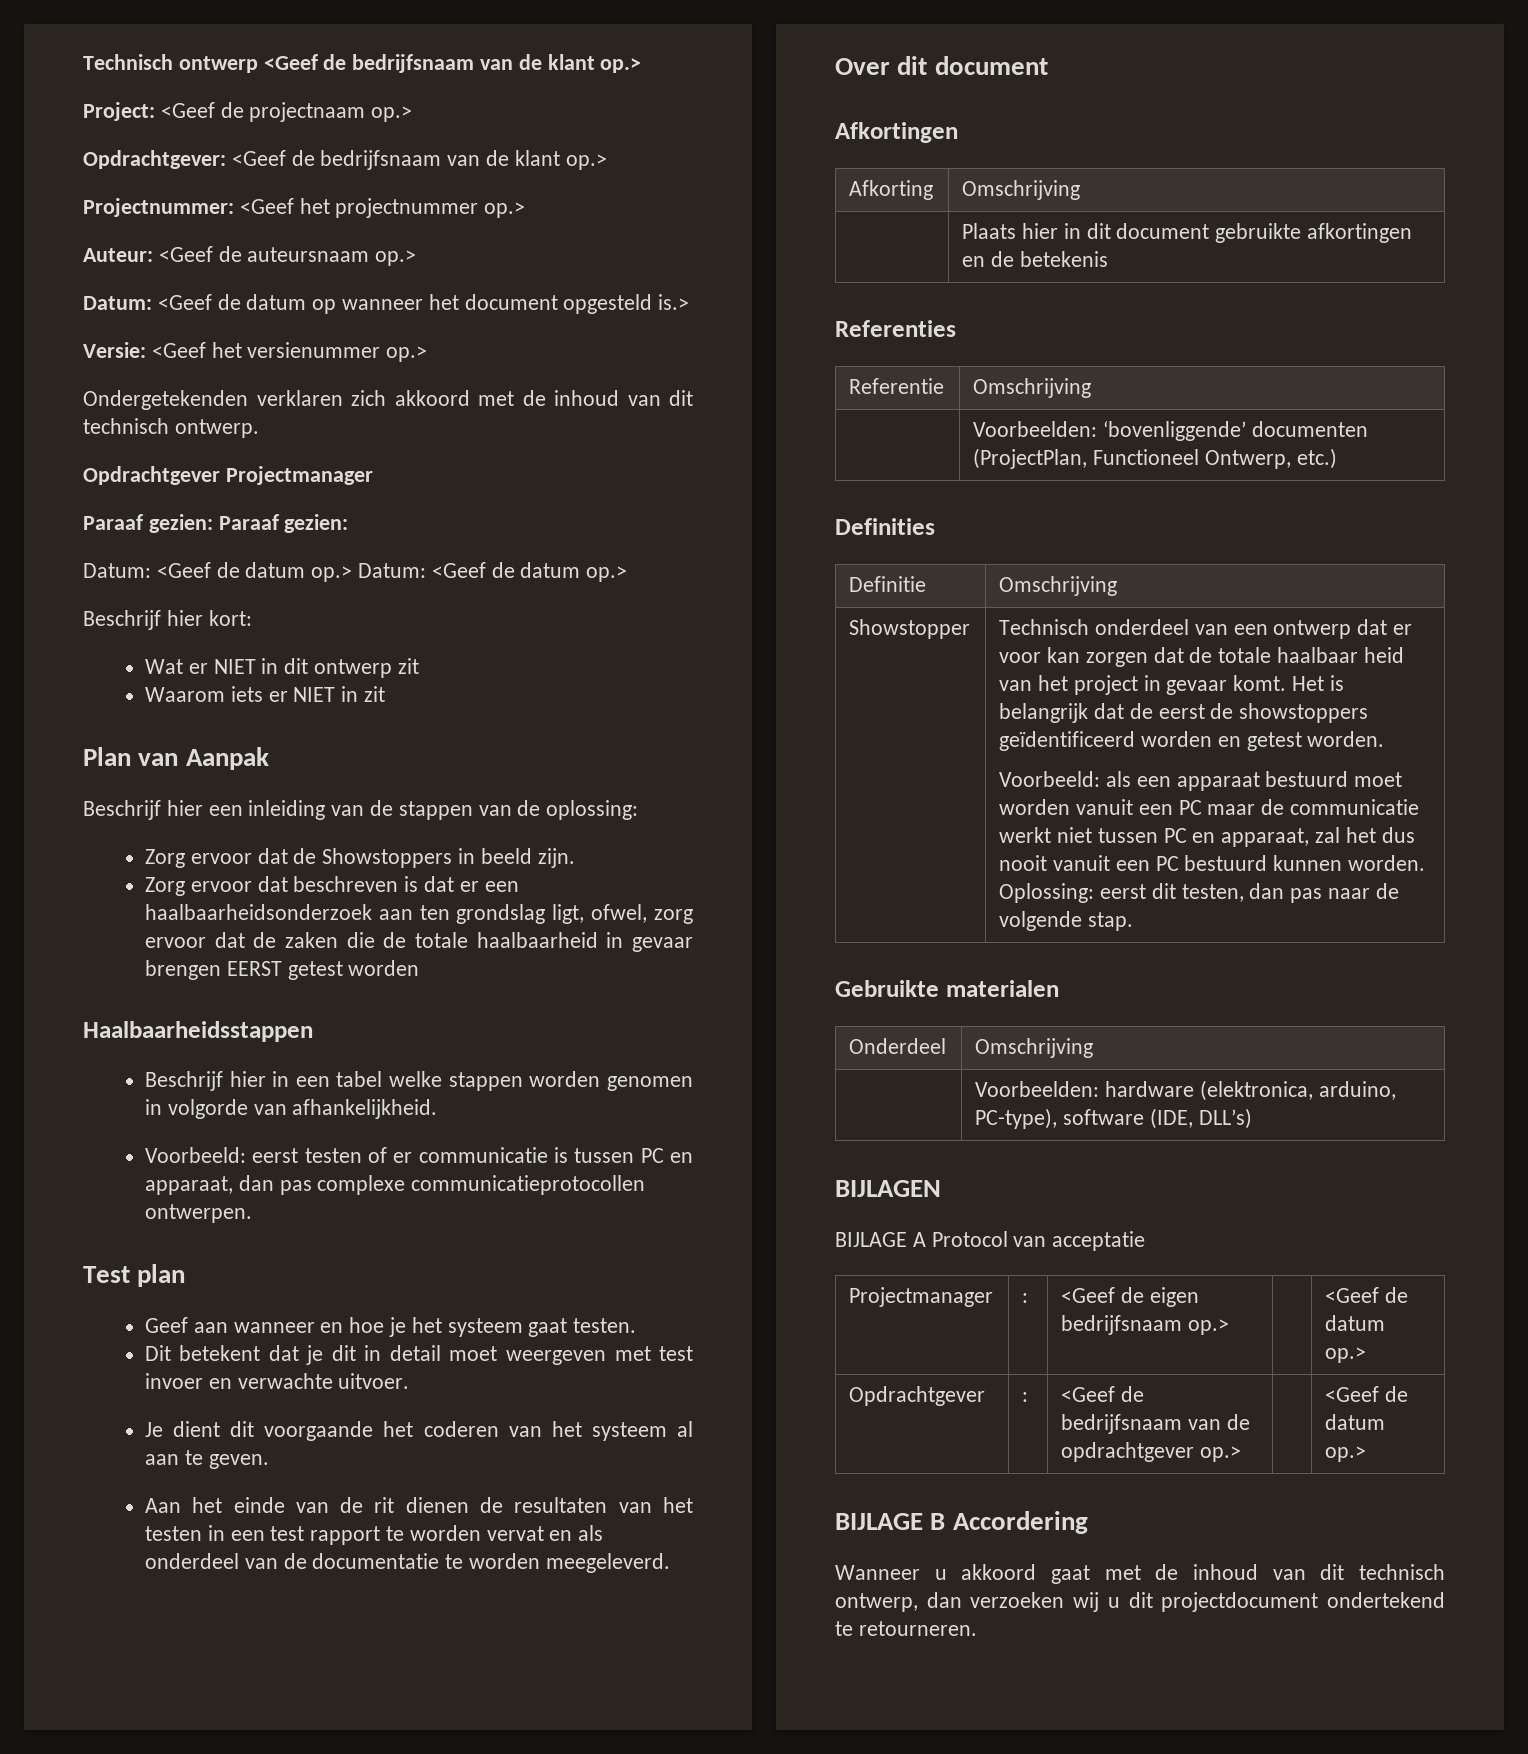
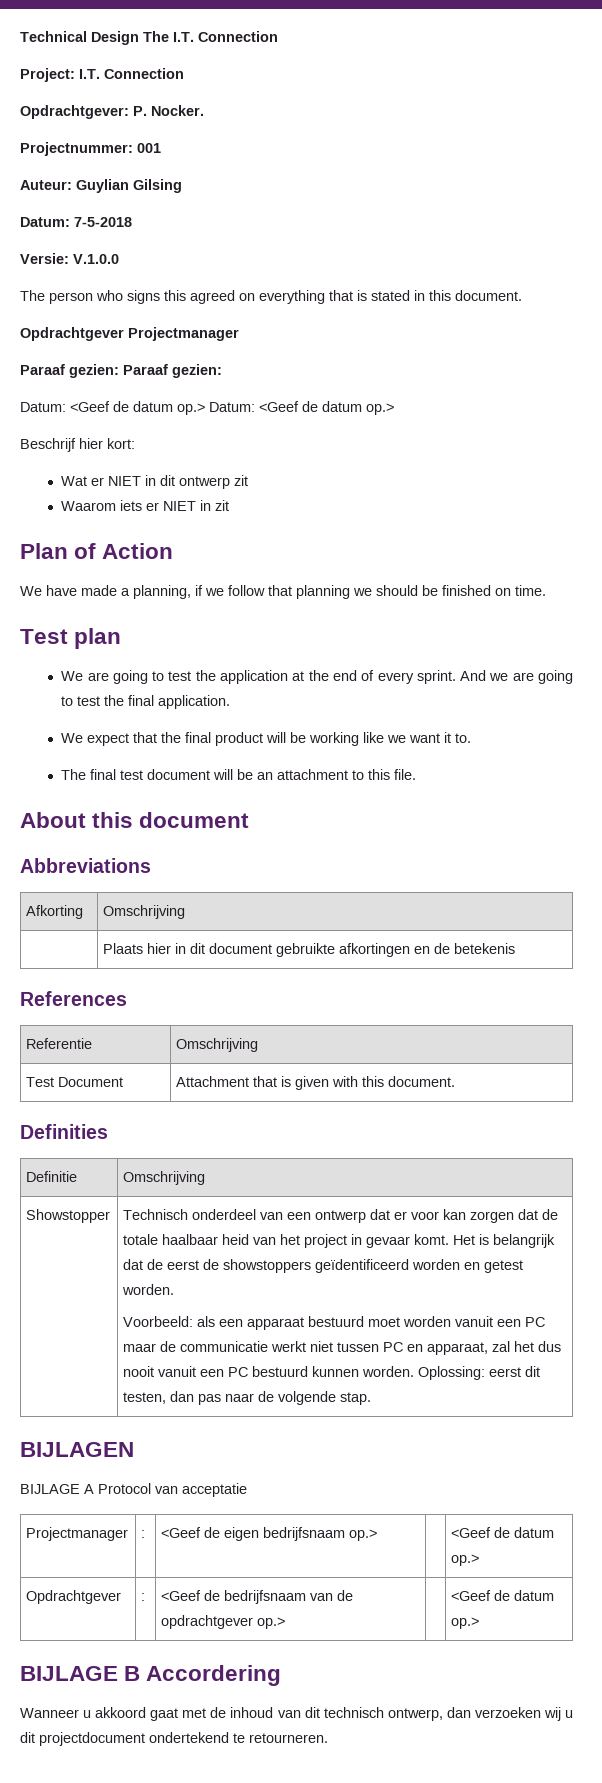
- Technisch ontwerp <Geef de bedrijfsnaam van de klant op.>
- Project: <Geef de projectnaam op.>
- Opdrachtgever: <Geef de bedrijfsnaam van de klant op.>
- Projectnummer: <Geef het projectnummer op.>
- Auteur: <Geef de auteursnaam op.>
- Datum: <Geef de datum op wanneer het document opgesteld is.>
- Versie: <Geef het versienummer op.>
- Ondergetekenden verklaren zich akkoord met de inhoud van dit technisch ontwerp.
+ Technical Design The I.T. Connection
+ Project: I.T. Connection
+ Opdrachtgever: P. Nocker.
+ Projectnummer: 001
+ Auteur: Guylian Gilsing
+ Datum: 7-5-2018
+ Versie: V.1.0.0
+ The person who signs this agreed on everything that is stated in this document.
- Plan van Aanpak
- Beschrijf hier een inleiding van de stappen van de oplossing:
- Zorg ervoor dat de Showstoppers in beeld zijn.
- Zorg ervoor dat beschreven is dat er een haalbaarheidsonderzoek aan ten grondslag ligt, ofwel, zorg ervoor dat de zaken die de totale haalbaarheid in gevaar brengen EERST getest worden
- Haalbaarheidsstappen
- Beschrijf hier in een tabel welke stappen worden genomen in volgorde van afhankelijkheid.
- Voorbeeld: eerst testen of er communicatie is tussen PC en apparaat, dan pas complexe communicatieprotocollen ontwerpen.
+ Plan of Action
+ We have made a planning, if we follow that planning we should be finished on time.
  Test plan
- Geef aan wanneer en hoe je het systeem gaat testen.
- Dit betekent dat je dit in detail moet weergeven met test invoer en verwachte uitvoer.
- Je dient dit voorgaande het coderen van het systeem al aan te geven.
- Aan het einde van de rit dienen de resultaten van het testen in een test rapport te worden vervat en als onderdeel van de documentatie te worden meegeleverd.
- Over dit document
+ We are going to test the application at the end of every sprint. And we are going to test the final application.
+ We expect that the final product will be working like we want it to.
+ The final test document will be an attachment to this file.
+ About this document
- Afkortingen
+ Abbreviations
- Referenties
+ References
- | Voorbeelden: ‘bovenliggende’ documenten (ProjectPlan, Functioneel Ontwerp, etc.)
+ Test Document | Attachment that is given with this document.
- Gebruikte materialen
- Onderdeel | Omschrijving
- | Voorbeelden: hardware (elektronica, arduino, PC-type), software (IDE, DLL’s)

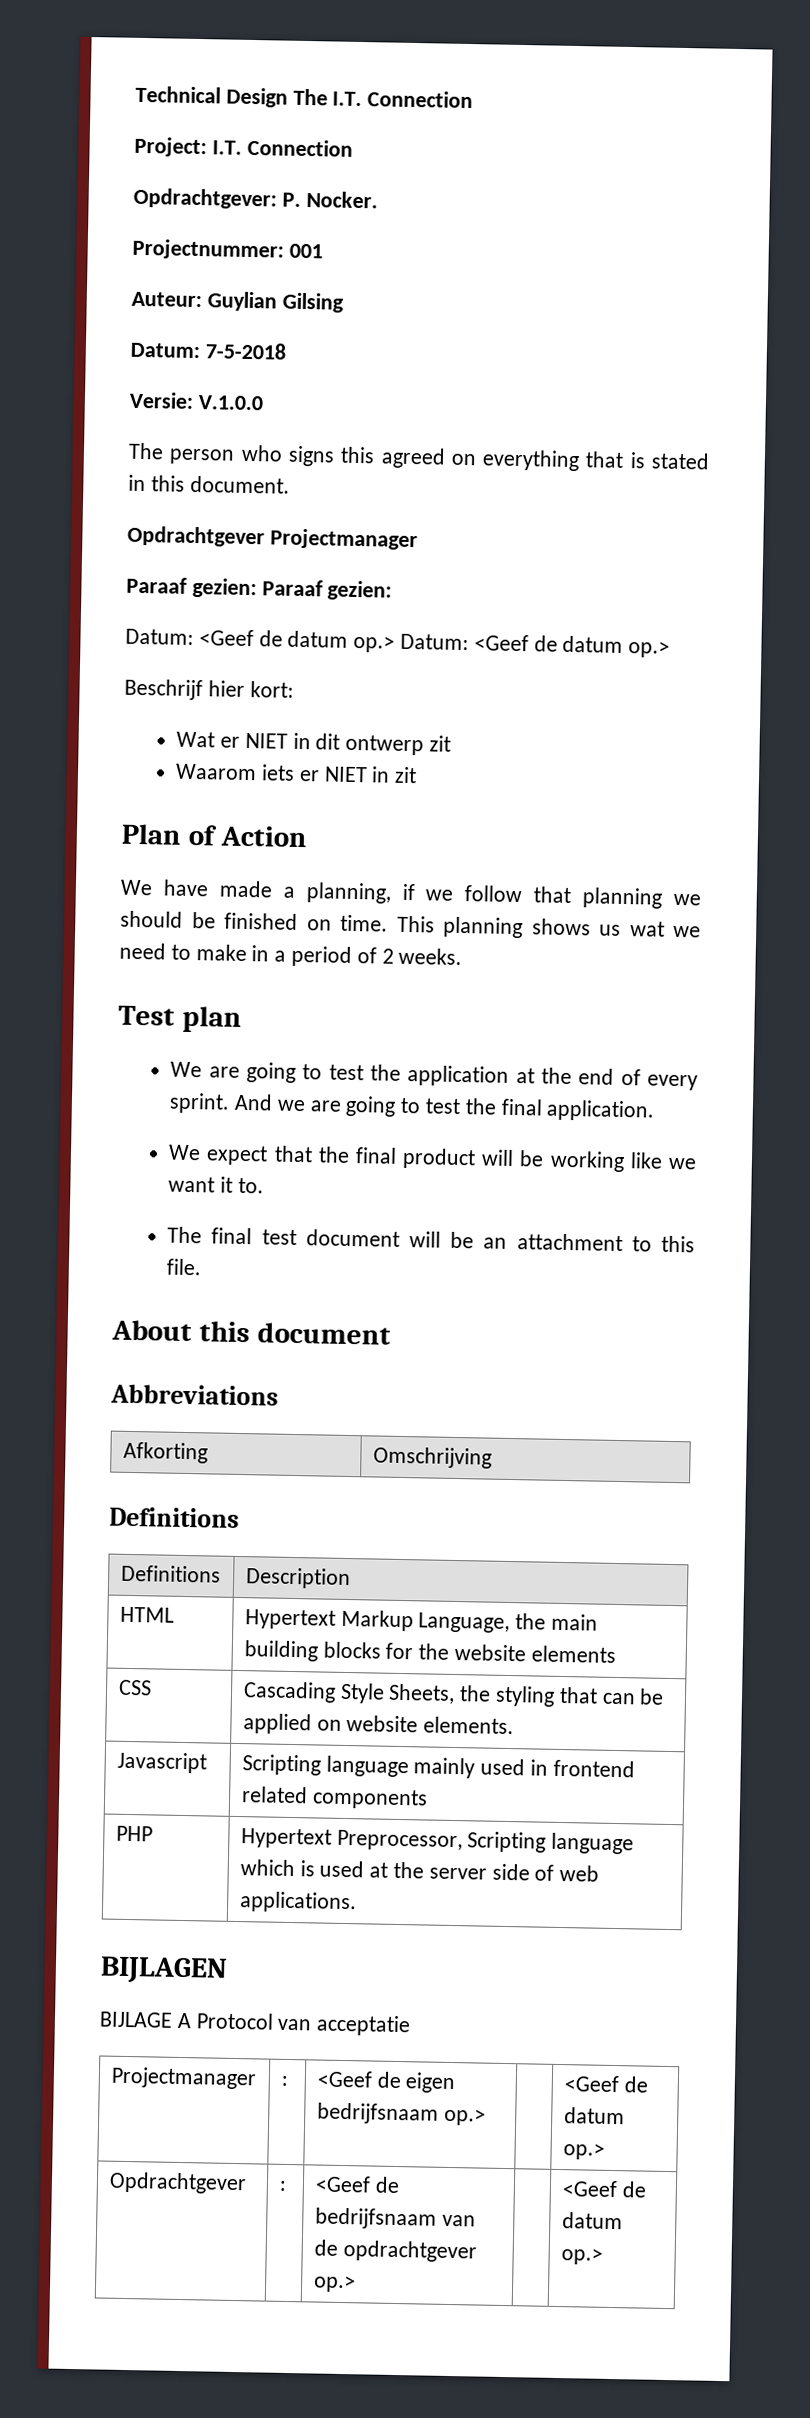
+ This planning shows us wat we need to make in a period of 2 weeks.
  Afkorting | Omschrijving
- | Plaats hier in dit document gebruikte afkortingen en de betekenis
- References
- Referentie | Omschrijving
- Test Document | Attachment that is given with this document.
- Definities
- Definitie | Omschrijving
- Showstopper | Technisch onderdeel van een ontwerp dat er voor kan zorgen dat de totale haalbaar heid van het project in gevaar komt. Het is belangrijk dat de eerst de showstoppers geïdentificeerd worden en getest worden.
- Voorbeeld: als een apparaat bestuurd moet worden vanuit een PC maar de communicatie werkt niet tussen PC en apparaat, zal het dus nooit vanuit een PC bestuurd kunnen worden. Oplossing: eerst dit testen, dan pas naar de volgende stap.
+ Definitions
+ Definitions | Description
+ HTML | Hypertext Markup Language, the main building blocks for the website elements
+ CSS | Cascading Style Sheets, the styling that can be applied on website elements.
+ Javascript | Scripting language mainly used in frontend related components
+ PHP | Hypertext Preprocessor, Scripting language which is used at the server side of web applications.
- BIJLAGE B Accordering
- Wanneer u akkoord gaat met de inhoud van dit technisch ontwerp, dan verzoeken wij u dit projectdocument ondertekend te retourneren.

